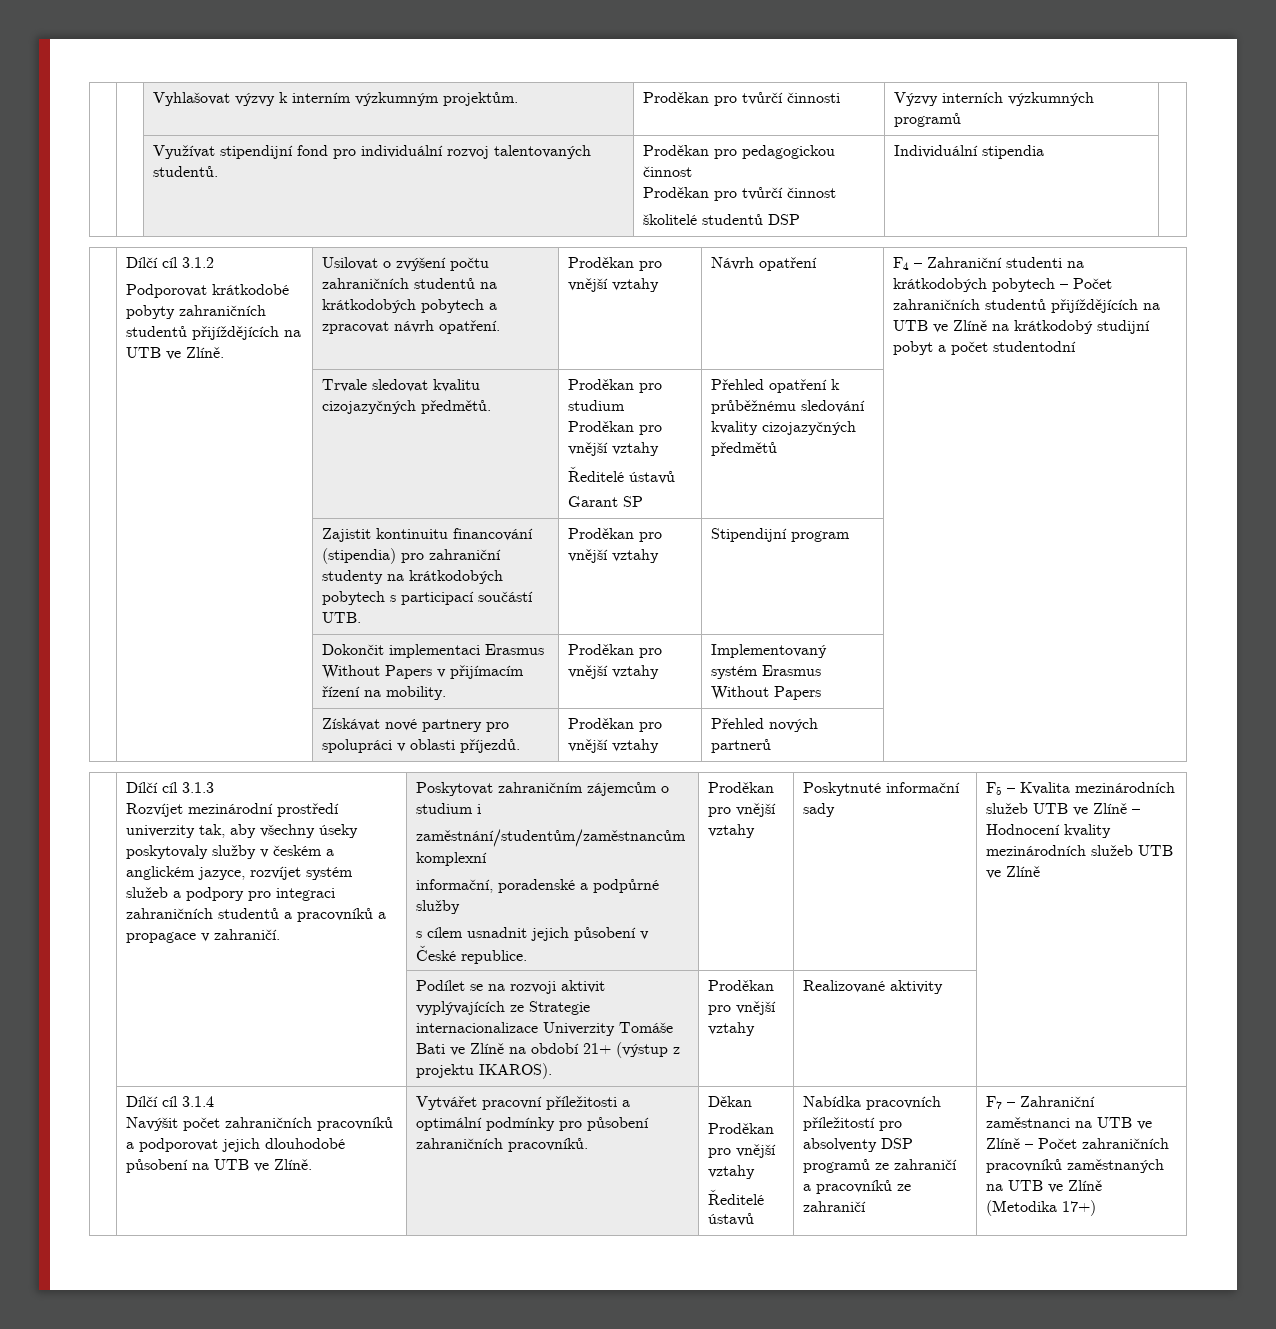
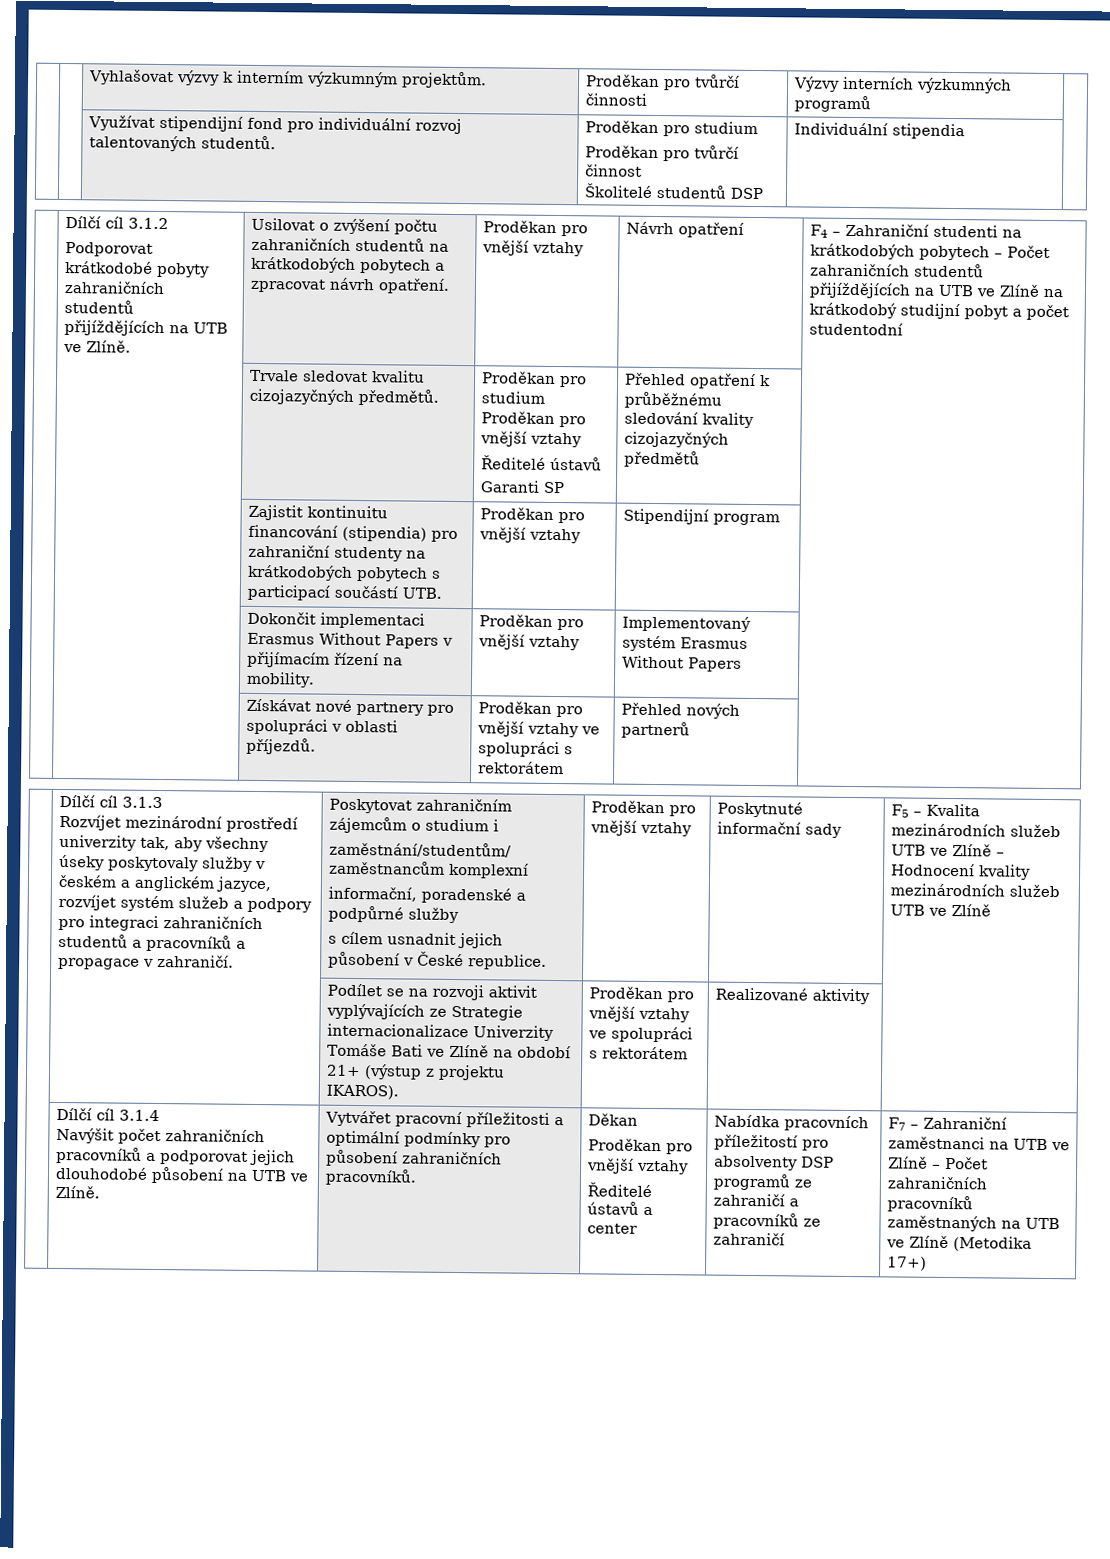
- | | Využívat stipendijní fond pro individuální rozvoj talentovaných studentů. | Proděkan pro pedagogickou činnost
+ | | Využívat stipendijní fond pro individuální rozvoj talentovaných studentů. | Proděkan pro studium
  Proděkan pro tvůrčí činnost
- školitelé studentů DSP | Individuální stipendia |
+ Školitelé studentů DSP | Individuální stipendia |
  | | Trvale sledovat kvalitu cizojazyčných předmětů. | Proděkan pro studium Proděkan pro vnější vztahy
  Ředitelé ústavů
- Garant SP | Přehled opatření k průběžnému sledování kvality cizojazyčných předmětů |
+ Garanti SP | Přehled opatření k průběžnému sledování kvality cizojazyčných předmětů |
- | | Získávat nové partnery pro spolupráci v oblasti příjezdů. | Proděkan pro vnější vztahy | Přehled nových partnerů |
+ | | Získávat nové partnery pro spolupráci v oblasti příjezdů. | Proděkan pro vnější vztahy ve spolupráci s rektorátem | Přehled nových partnerů |
- | | Podílet se na rozvoji aktivit vyplývajících ze Strategie internacionalizace Univerzity Tomáše Bati ve Zlíně na období 21+ (výstup z projektu IKAROS). | Proděkan pro vnější vztahy | Realizované aktivity |
+ | | Podílet se na rozvoji aktivit vyplývajících ze Strategie internacionalizace Univerzity Tomáše Bati ve Zlíně na období 21+ (výstup z projektu IKAROS). | Proděkan pro vnější vztahy ve spolupráci s rektorátem | Realizované aktivity |
  Děkan
  Proděkan pro vnější vztahy
- Ředitelé ústavů
+ Ředitelé ústavů a center

